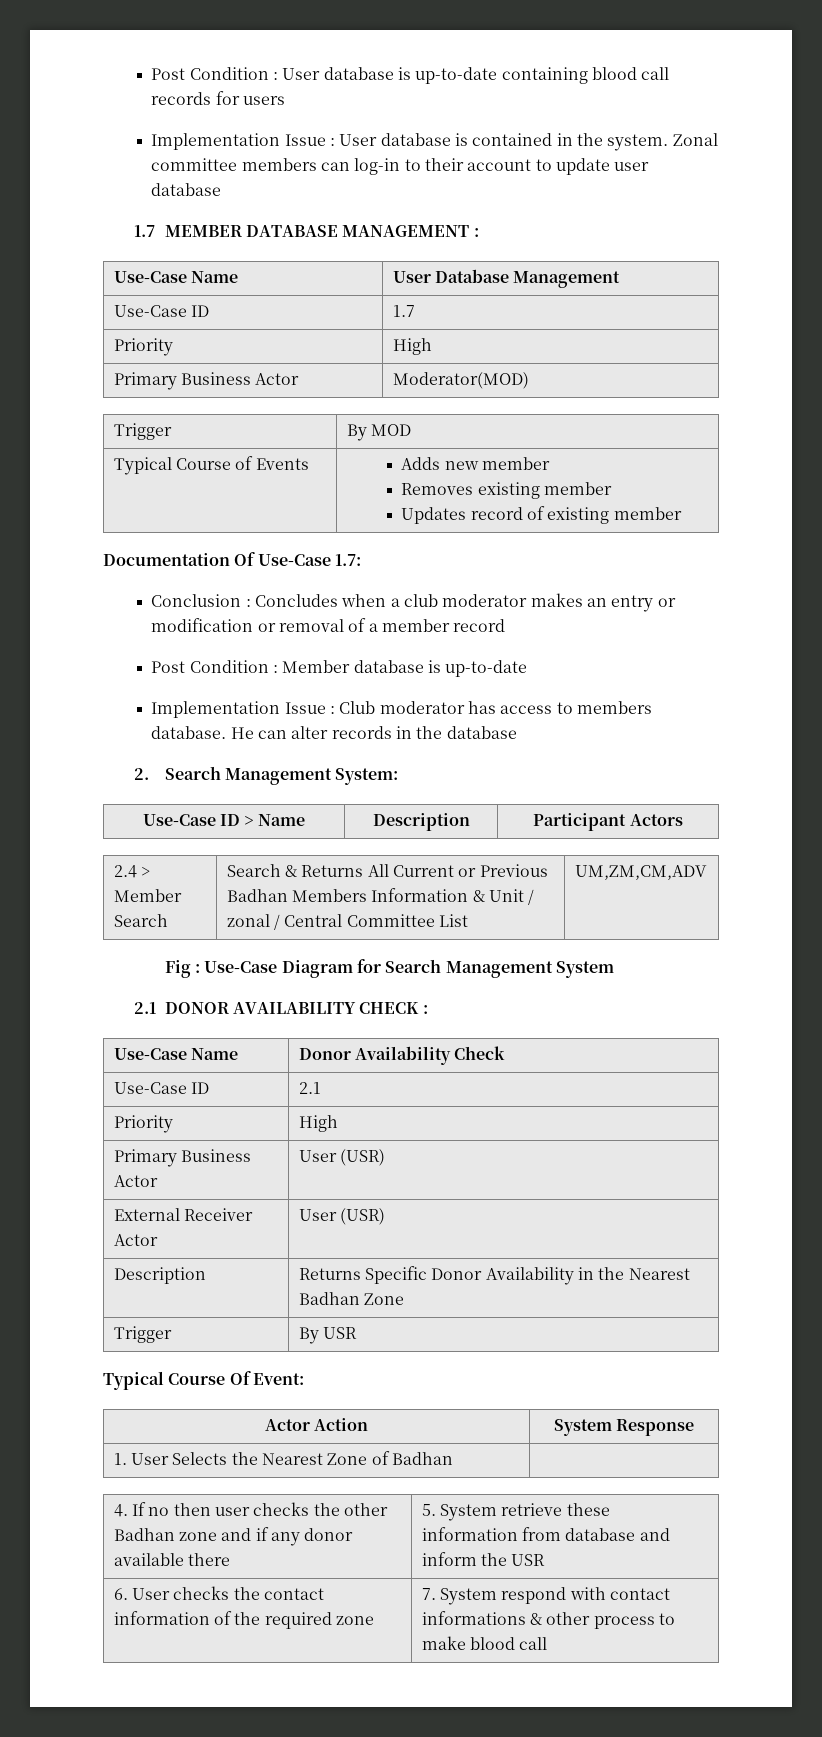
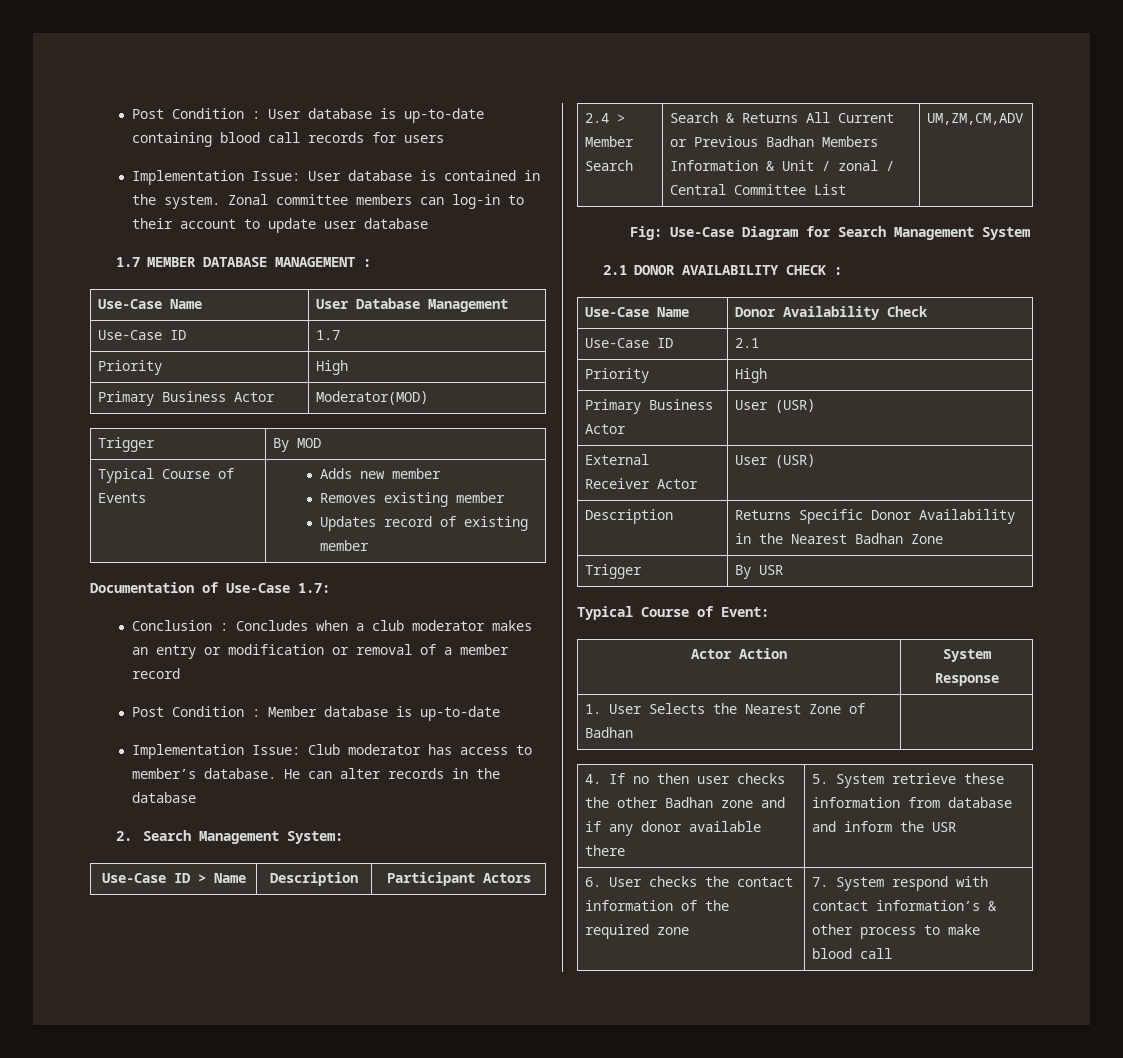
- Implementation Issue : User database is contained in the system.
+ Implementation Issue: User database is contained in the system.
- Documentation Of Use-Case 1.7:
+ Documentation of Use-Case 1.7:
- Implementation Issue : Club moderator has access to members database.
+ Implementation Issue: Club moderator has access to member’s database.
- Fig : Use-Case Diagram for Search Management System
+ Fig: Use-Case Diagram for Search Management System
- Typical Course Of Event:
+ Typical Course of Event:
- 6. User checks the contact information of the required zone | 7. System respond with contact informations & other process to make blood call
+ 6. User checks the contact information of the required zone | 7. System respond with contact information’s & other process to make blood call

